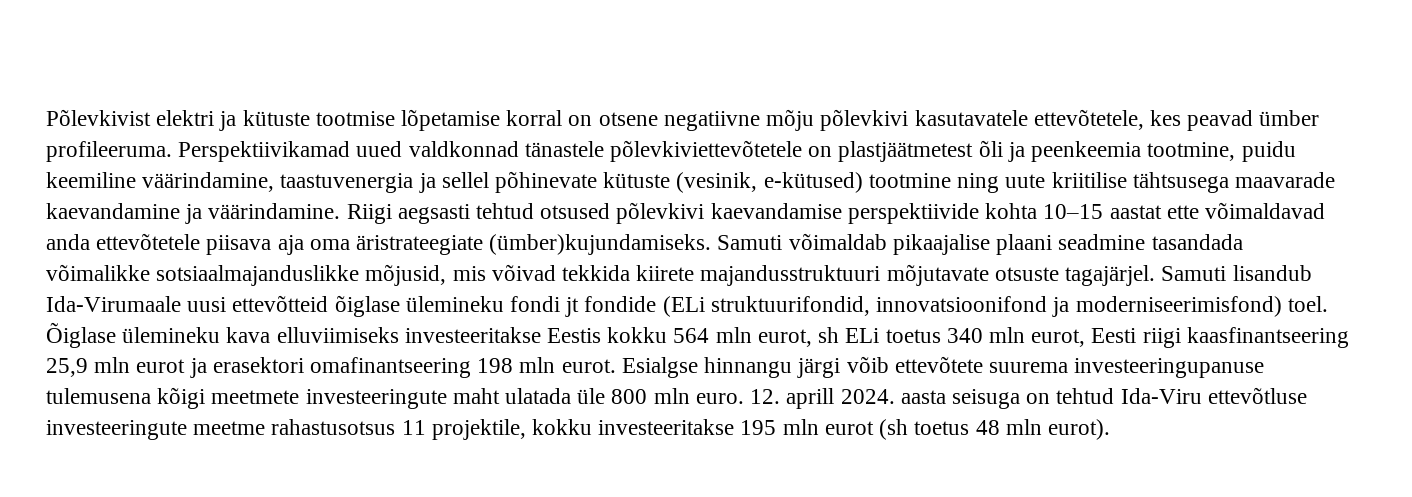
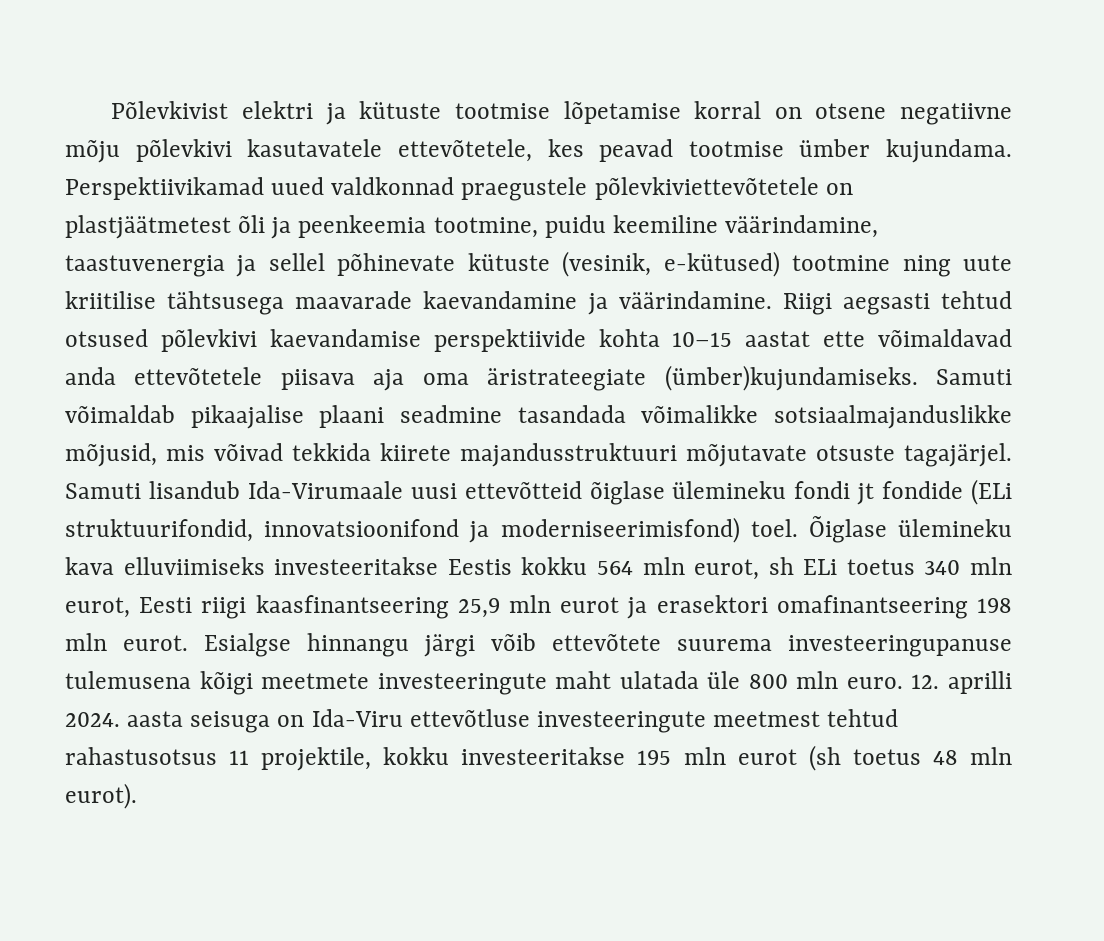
- Põlevkivist elektri ja kütuste tootmise lõpetamise korral on otsene negatiivne mõju põlevkivi kasutavatele ettevõtetele, kes peavad ümber profileeruma.
+ Põlevkivist elektri ja kütuste tootmise lõpetamise korral on otsene negatiivne mõju põlevkivi kasutavatele ettevõtetele, kes peavad tootmise ümber kujundama.
- Perspektiivikamad uued valdkonnad tänastele põlevkiviettevõtetele on plastjäätmetest õli ja peenkeemia tootmine, puidu keemiline väärindamine, taastuvenergia ja sellel põhinevate kütuste (vesinik, e-kütused) tootmine ning uute kriitilise tähtsusega maavarade kaevandamine ja väärindamine.
+ Perspektiivikamad uued valdkonnad praegustele põlevkiviettevõtetele on plastjäätmetest õli ja peenkeemia tootmine, puidu keemiline väärindamine, taastuvenergia ja sellel põhinevate kütuste (vesinik, e-kütused) tootmine ning uute kriitilise tähtsusega maavarade kaevandamine ja väärindamine.
- 12. aprill 2024. aasta seisuga on tehtud Ida-Viru ettevõtluse investeeringute meetme rahastusotsus 11 projektile, kokku investeeritakse 195 mln eurot (sh toetus 48 mln eurot).
+ 12. aprilli 2024. aasta seisuga on Ida-Viru ettevõtluse investeeringute meetmest tehtud rahastusotsus 11 projektile, kokku investeeritakse 195 mln eurot (sh toetus 48 mln eurot).

